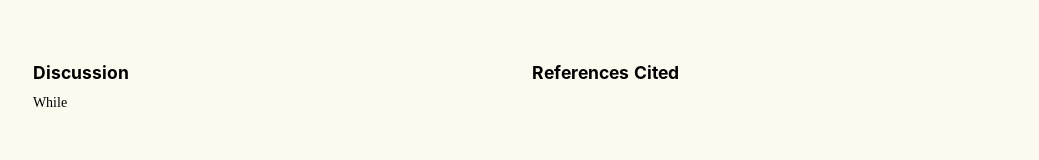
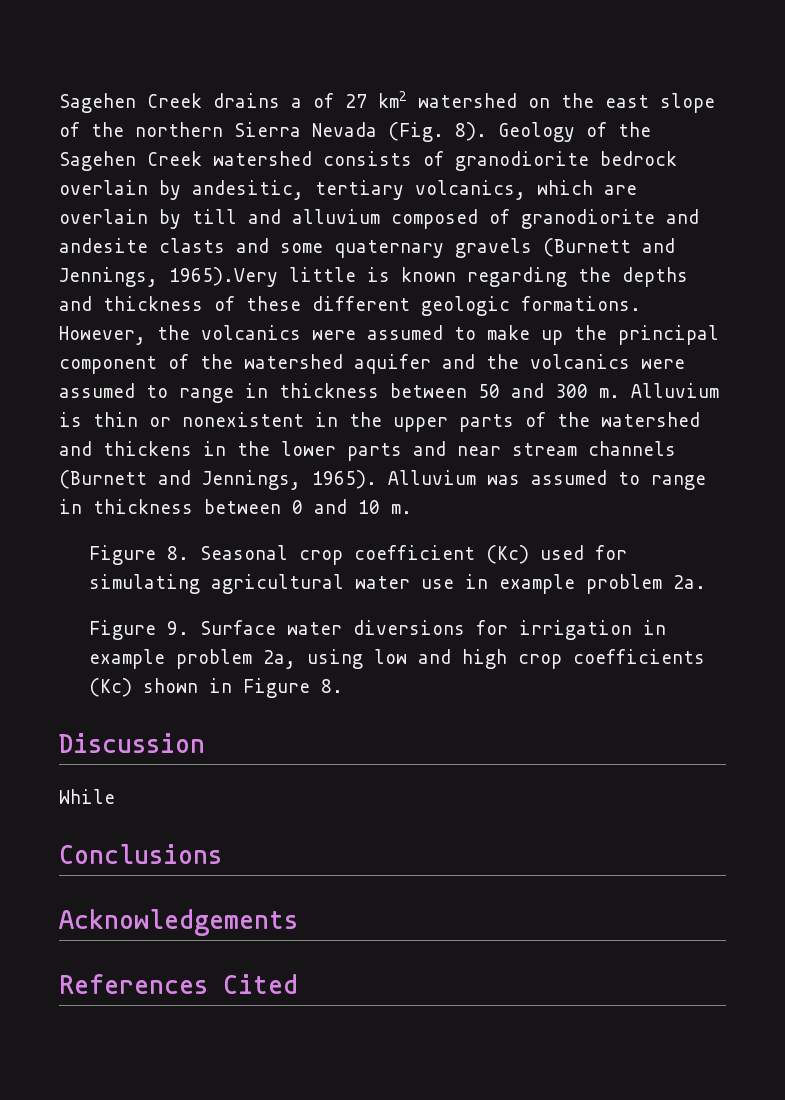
+ Sagehen Creek drains a of 27 km2 watershed on the east slope of the northern Sierra Nevada (Fig. 8). Geology of the Sagehen Creek watershed consists of granodiorite bedrock overlain by andesitic, tertiary volcanics, which are overlain by till and alluvium composed of granodiorite and andesite clasts and some quaternary gravels (Burnett and Jennings, 1965).Very little is known regarding the depths and thickness of these different geologic formations. However, the volcanics were assumed to make up the principal component of the watershed aquifer and the volcanics were assumed to range in thickness between 50 and 300 m. Alluvium is thin or nonexistent in the upper parts of the watershed and thickens in the lower parts and near stream channels (Burnett and Jennings, 1965). Alluvium was assumed to range in thickness between 0 and 10 m.
+ Figure 8. Seasonal crop coefficient (Kc) used for simulating agricultural water use in example problem 2a.
+ Figure 9. Surface water diversions for irrigation in example problem 2a, using low and high crop coefficients (Kc) shown in Figure 8.
+ Conclusions
+ Acknowledgements

